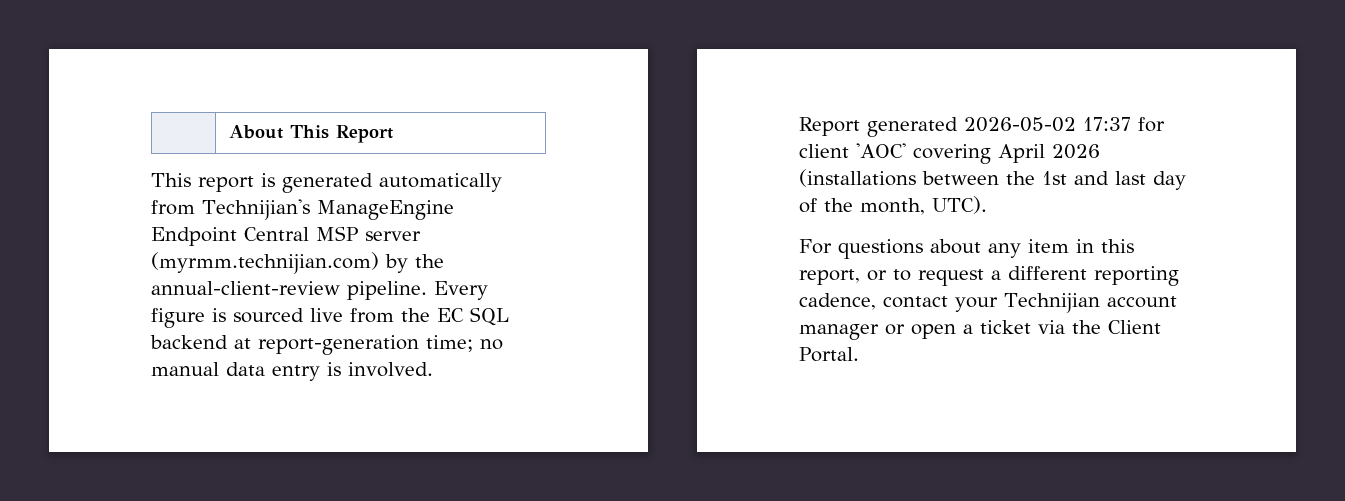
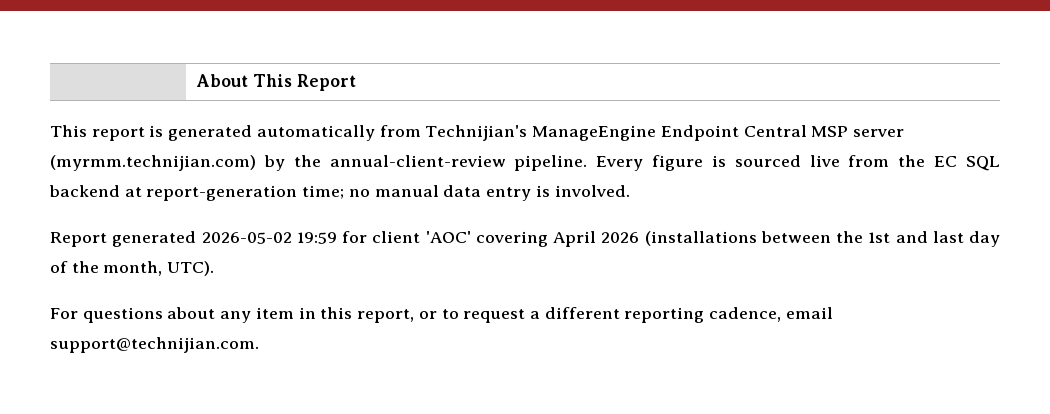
- Report generated 2026-05-02 17:37 for client 'AOC' covering April 2026 (installations between the 1st and last day of the month, UTC).
+ Report generated 2026-05-02 19:59 for client 'AOC' covering April 2026 (installations between the 1st and last day of the month, UTC).
- For questions about any item in this report, or to request a different reporting cadence, contact your Technijian account manager or open a ticket via the Client Portal.
+ For questions about any item in this report, or to request a different reporting cadence, email support@technijian.com.

